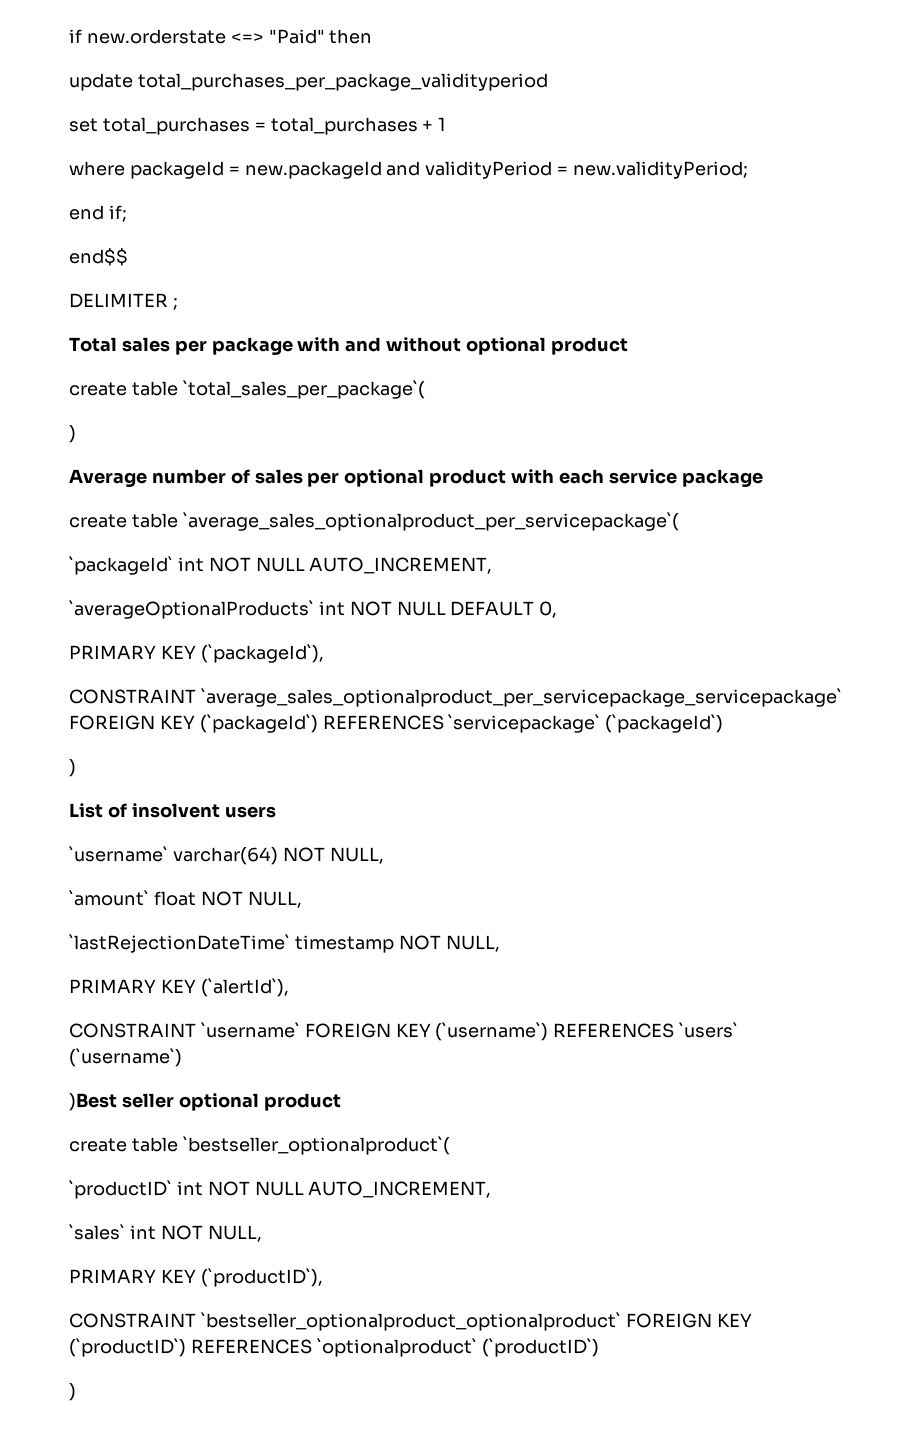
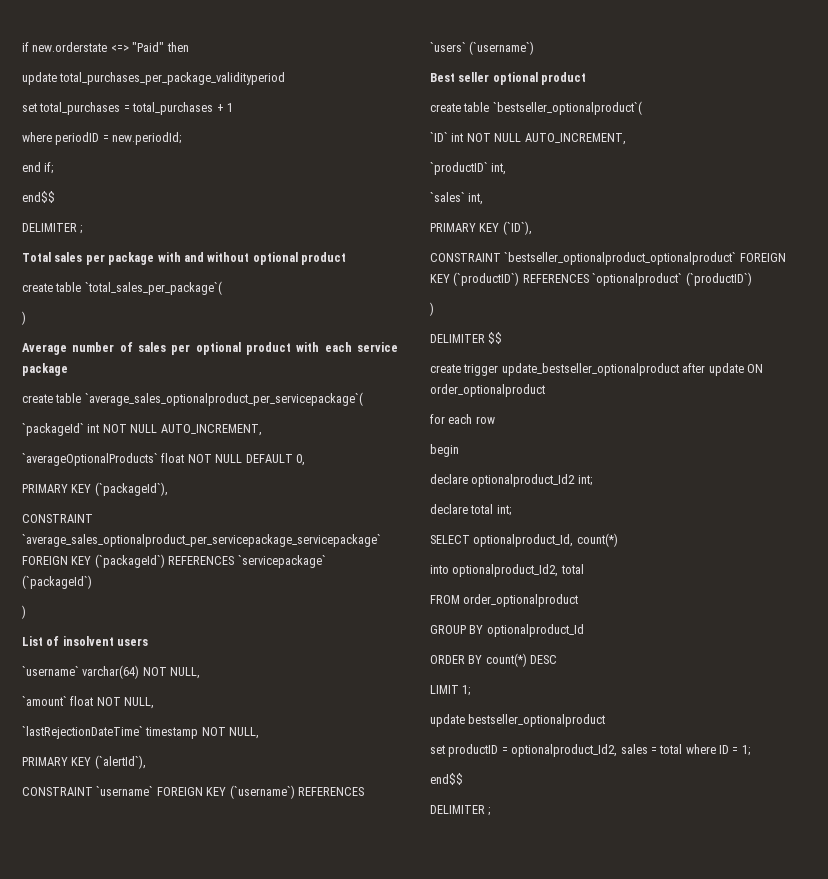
- where packageId = new.packageId and validityPeriod = new.validityPeriod;
+ where periodID = new.periodId;
- `averageOptionalProducts` int NOT NULL DEFAULT 0,
+ `averageOptionalProducts` float NOT NULL DEFAULT 0,
- )Best seller optional product
+ Best seller optional product
- `productID` int NOT NULL AUTO_INCREMENT,
+ `ID` int NOT NULL AUTO_INCREMENT,
+ `productID` int,
- `sales` int NOT NULL,
- PRIMARY KEY (`productID`),
+ `sales` int,
+ PRIMARY KEY (`ID`),
+ DELIMITER $$
+ create trigger update_bestseller_optionalproduct after update ON order_optionalproduct
+ for each row
+ begin
+ declare optionalproduct_Id2 int;
+ declare total int;
+ SELECT optionalproduct_Id, count(*)
+ into optionalproduct_Id2, total
+ FROM order_optionalproduct
+ GROUP BY optionalproduct_Id
+ ORDER BY count(*) DESC
+ LIMIT 1;
+ update bestseller_optionalproduct
+ set productID = optionalproduct_Id2, sales = total where ID = 1;
+ end$$
+ DELIMITER ;

